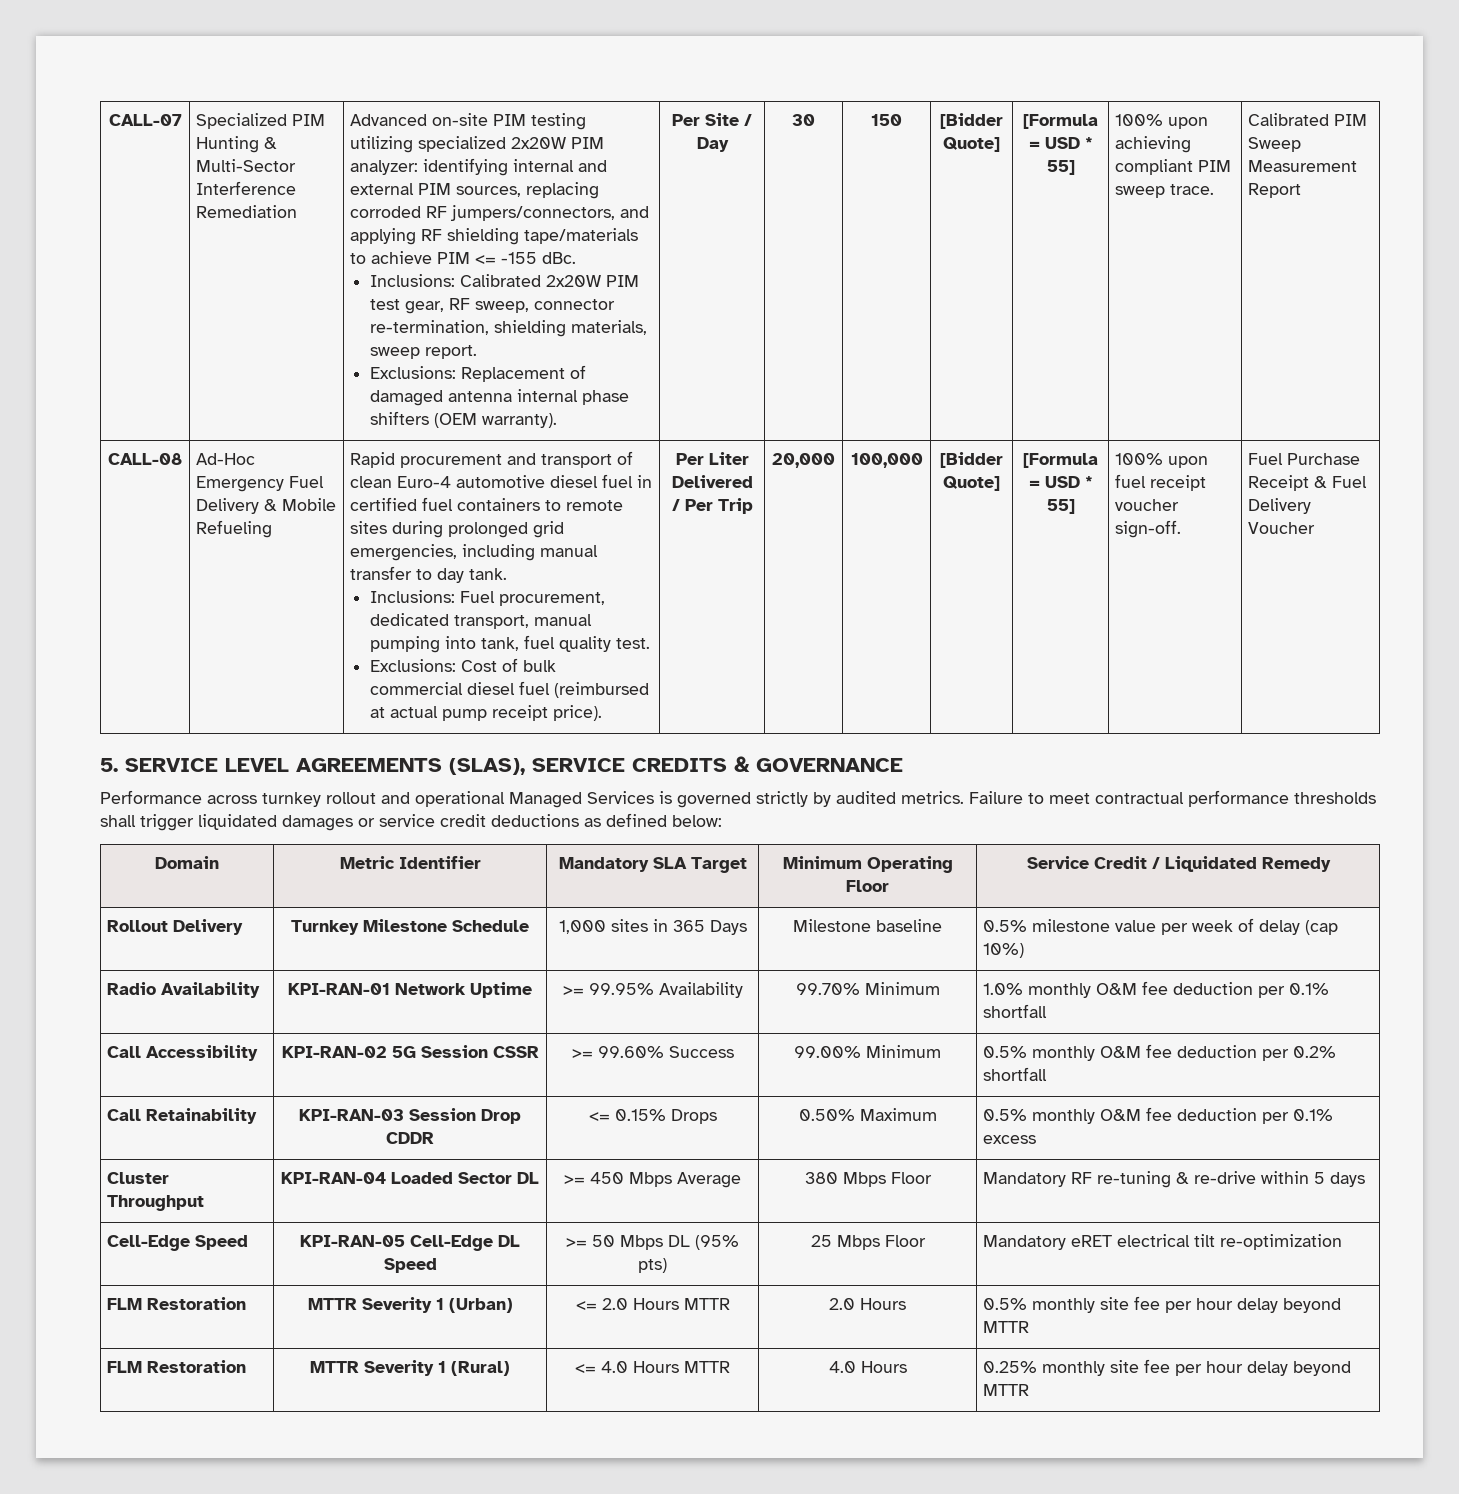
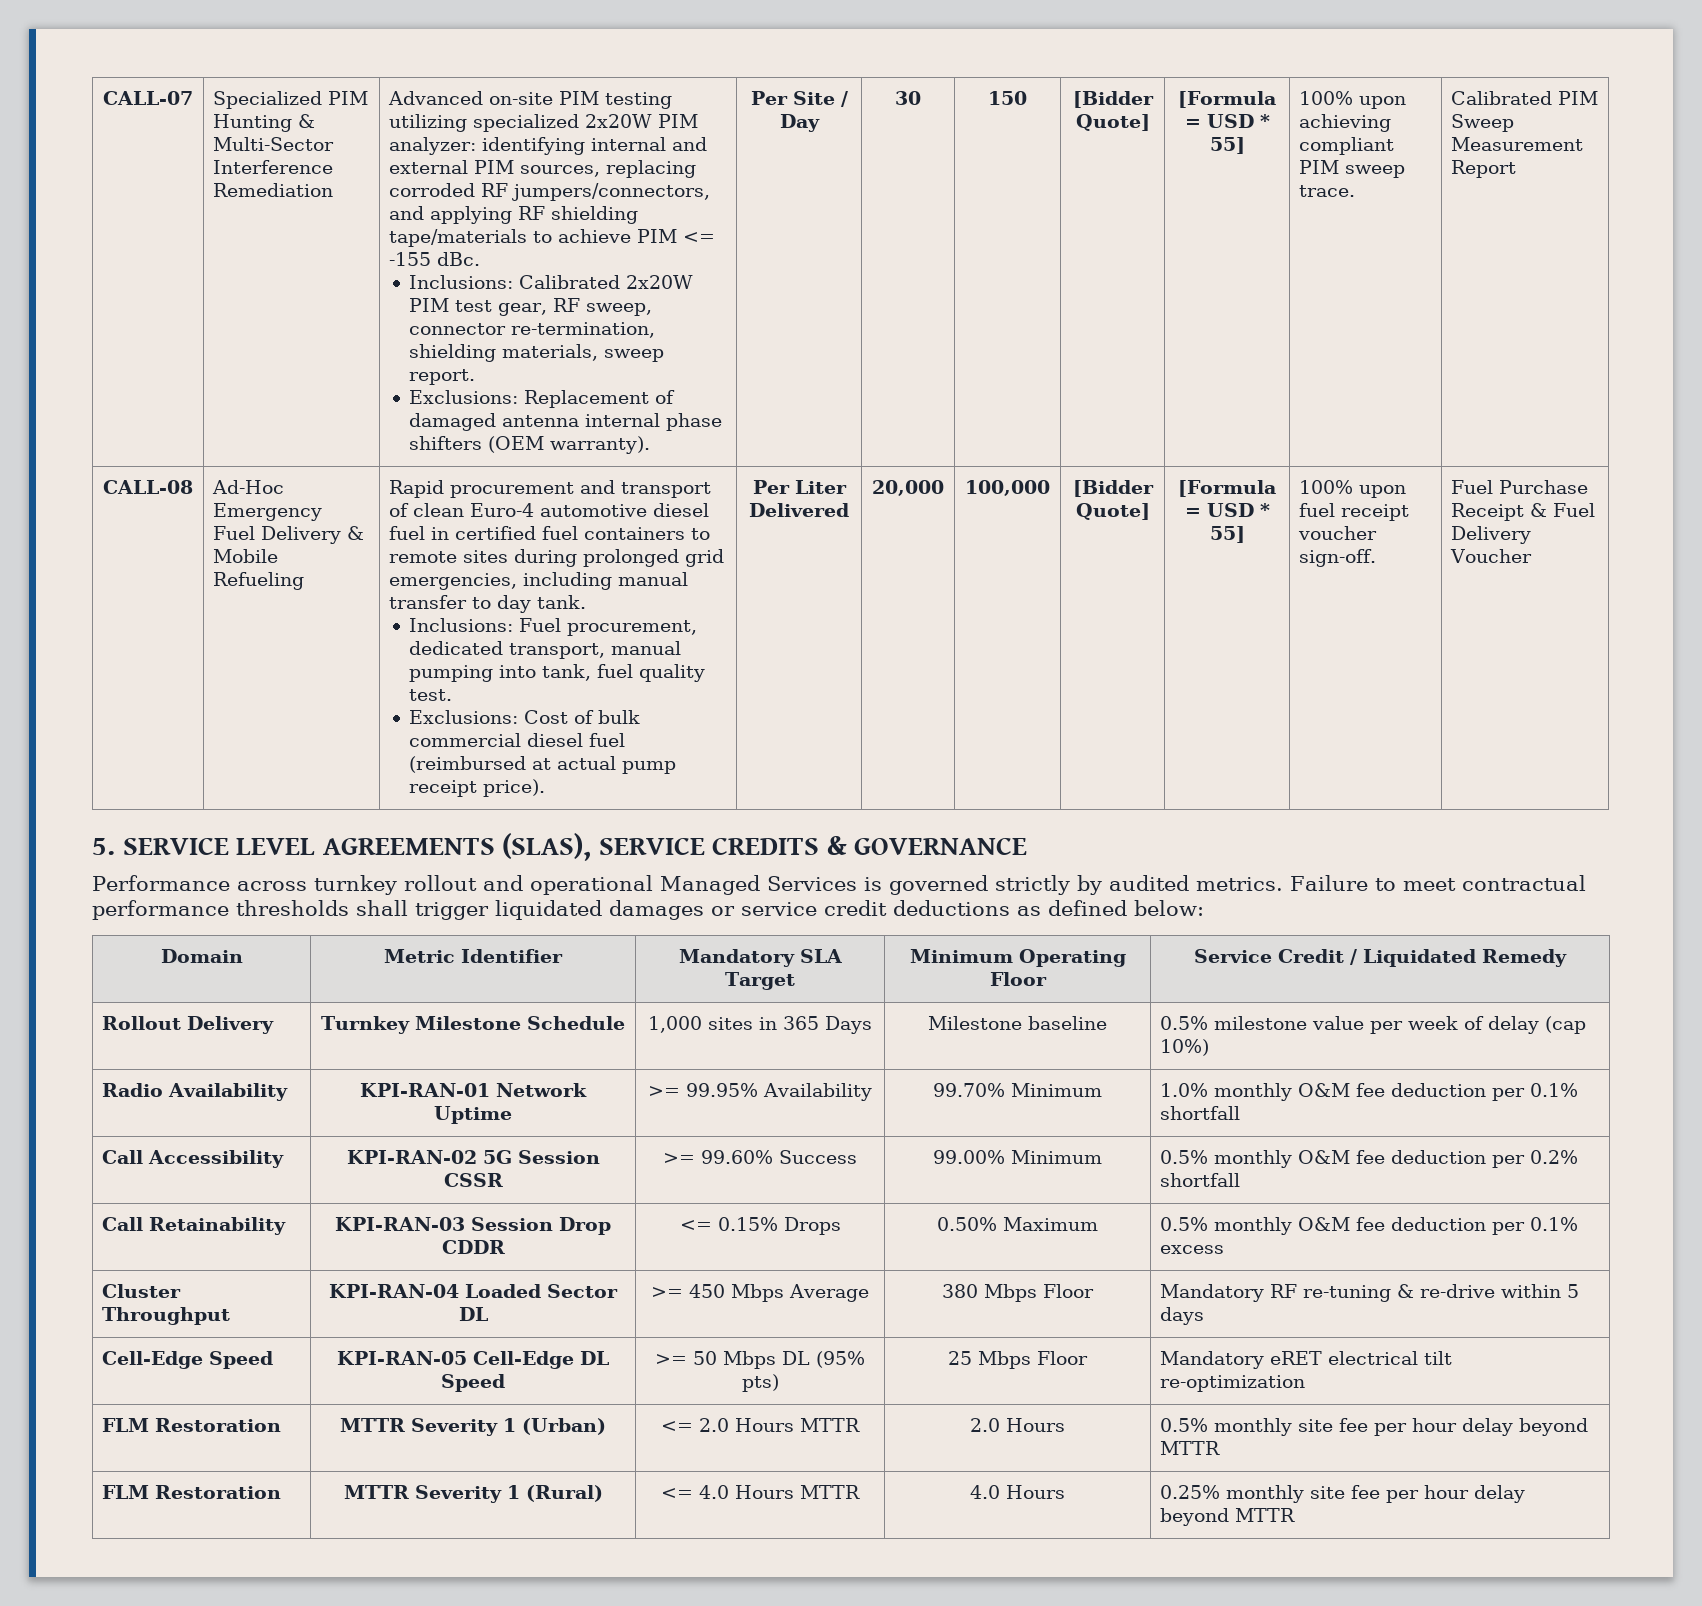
- Per Liter Delivered / Per Trip
+ Per Liter Delivered

